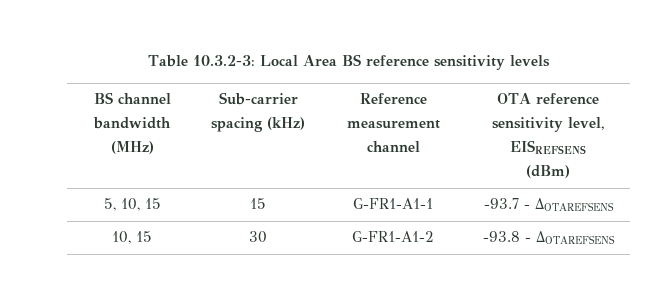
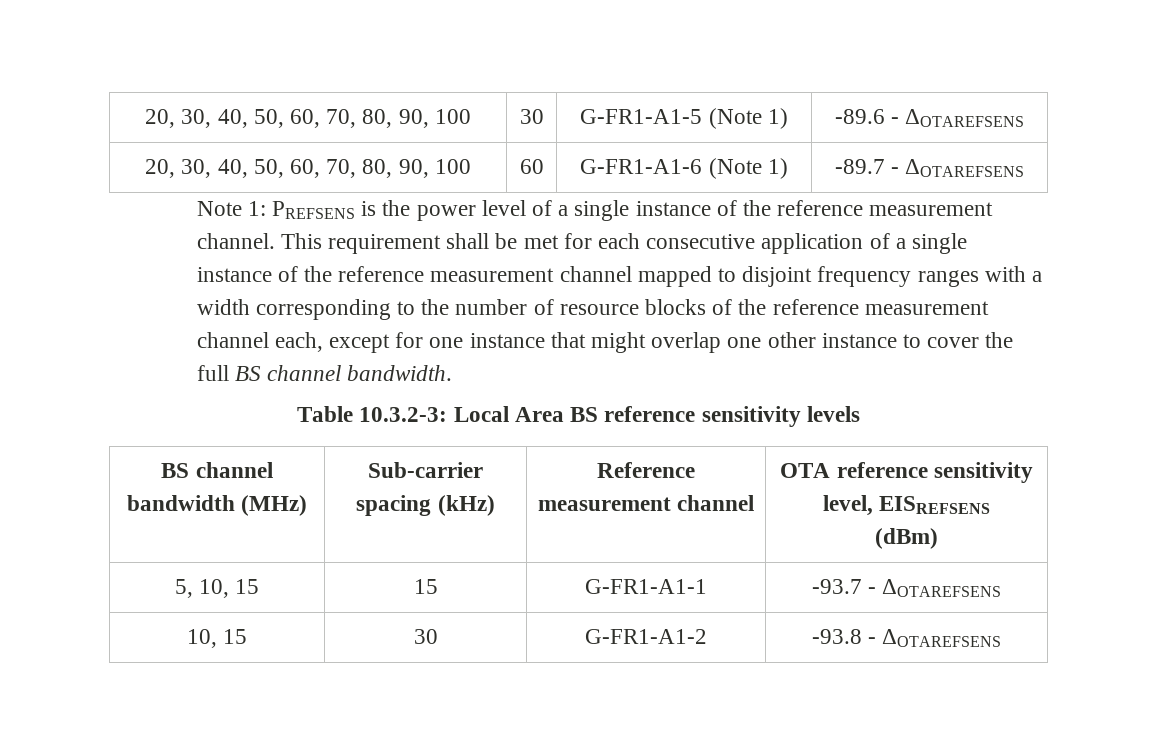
+ 20, 30, 40, 50, 60, 70, 80, 90, 100 | 30 | G-FR1-A1-5 (Note 1) | -89.6 - ΔOTAREFSENS
+ 20, 30, 40, 50, 60, 70, 80, 90, 100 | 60 | G-FR1-A1-6 (Note 1) | -89.7 - ΔOTAREFSENS
+ Note 1: PREFSENS is the power level of a single instance of the reference measurement channel. This requirement shall be met for each consecutive application of a single instance of the reference measurement channel mapped to disjoint frequency ranges with a width corresponding to the number of resource blocks of the reference measurement channel each, except for one instance that might overlap one other instance to cover the full BS channel bandwidth.

